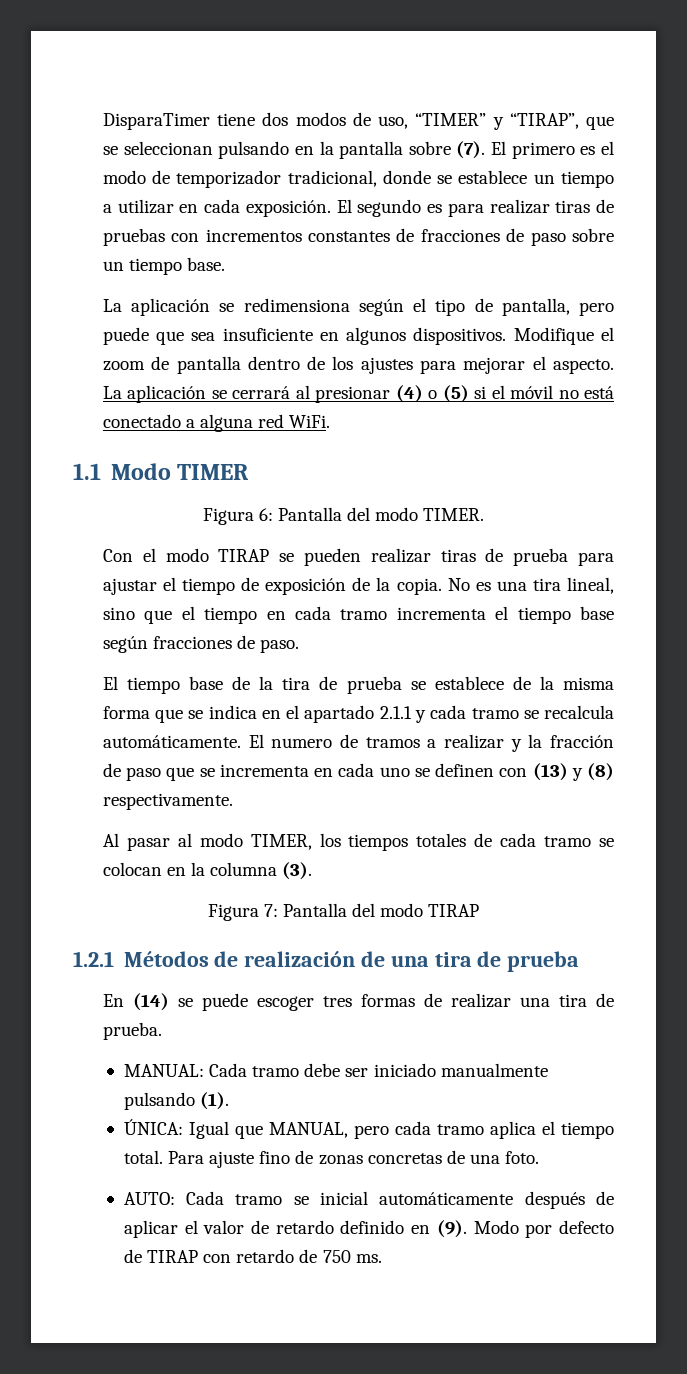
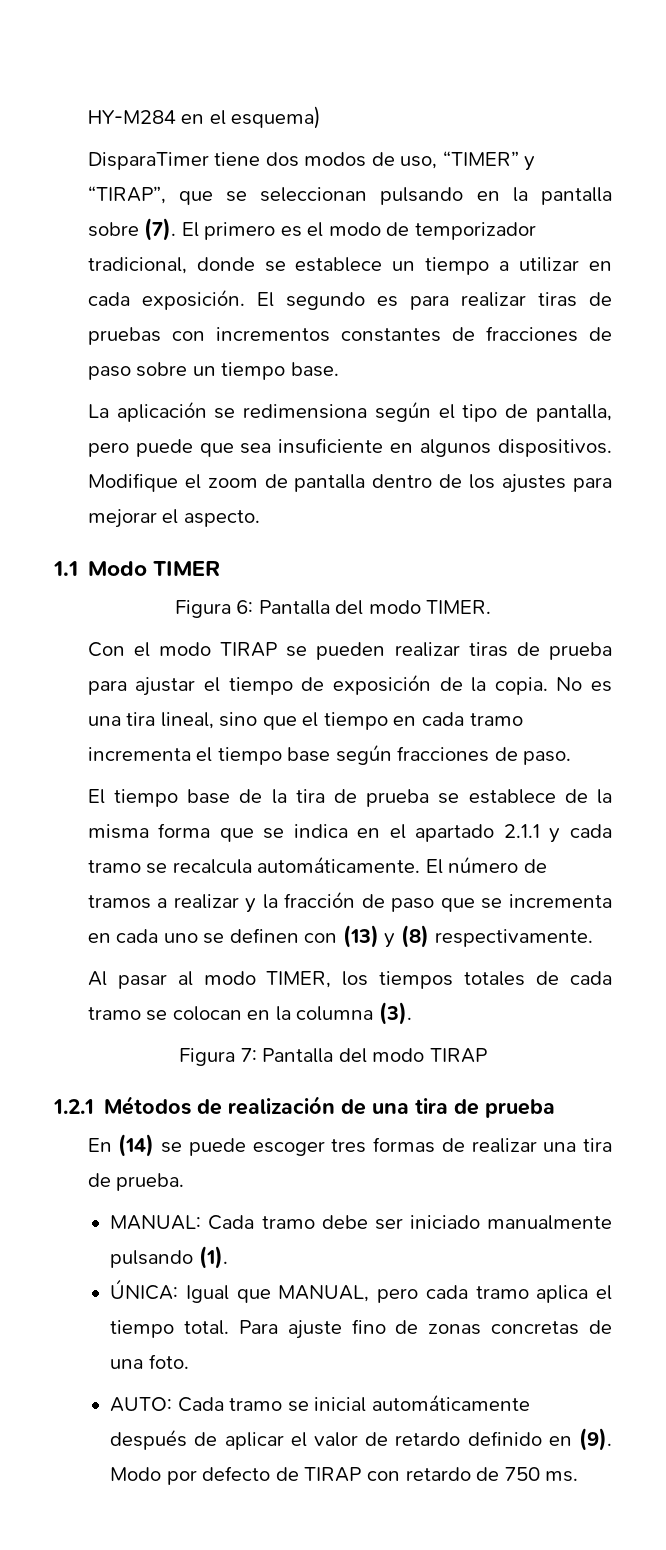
+ HY-M284 en el esquema)
- La aplicación se cerrará al presionar (4) o (5) si el móvil no está conectado a alguna red WiFi.
- El numero de tramos a realizar y la fracción de paso que se incrementa en cada uno se definen con (13) y (8) respectivamente.
+ El número de tramos a realizar y la fracción de paso que se incrementa en cada uno se definen con (13) y (8) respectivamente.

